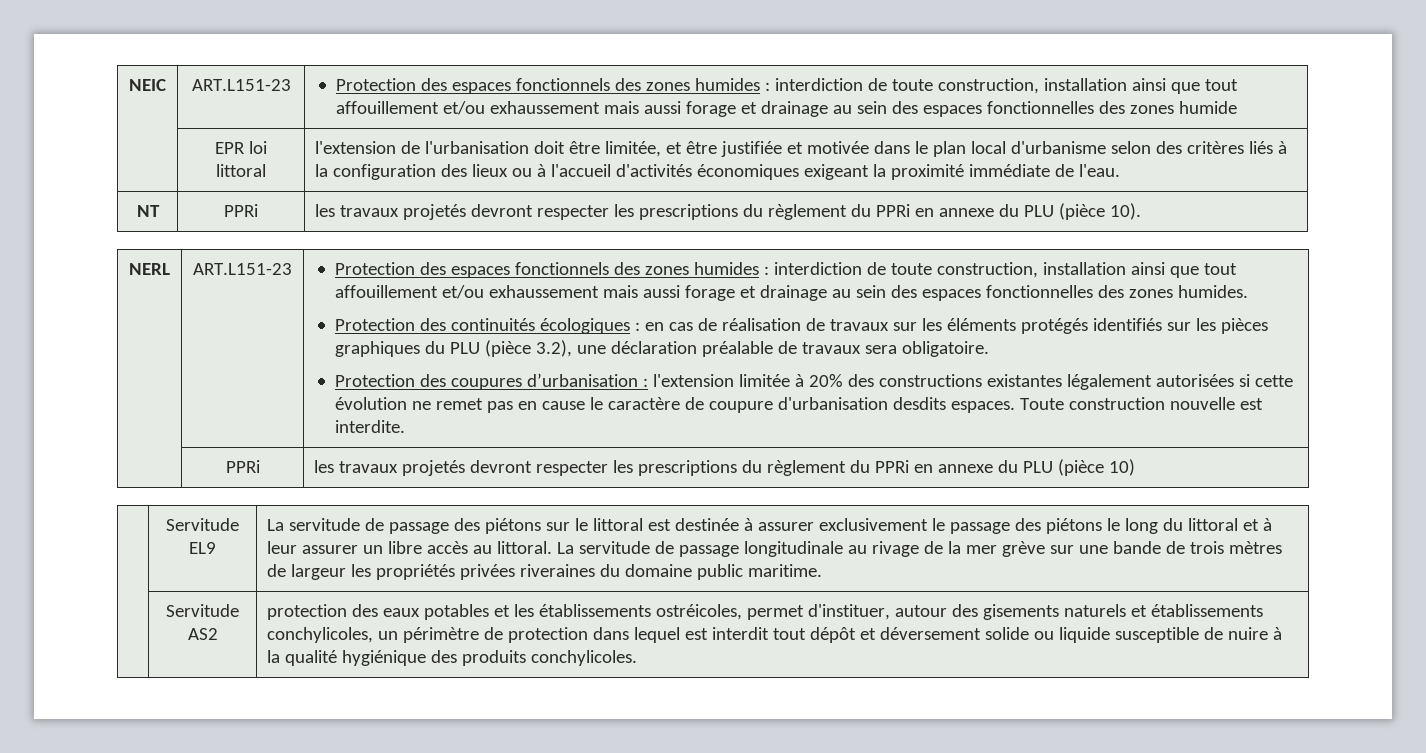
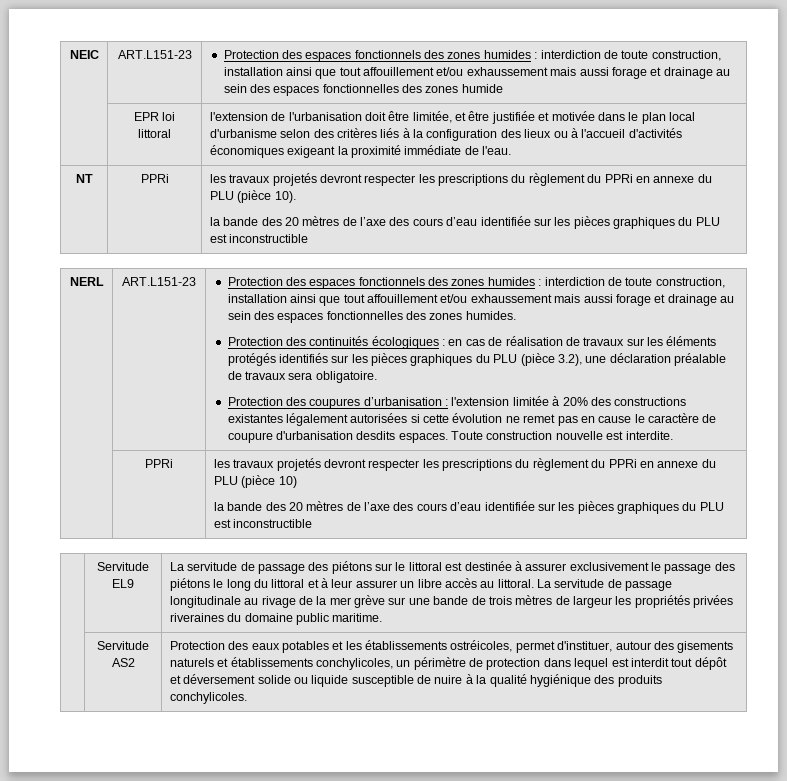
  NT | PPRi | les travaux projetés devront respecter les prescriptions du règlement du PPRi en annexe du PLU (pièce 10).
+ la bande des 20 mètres de l’axe des cours d’eau identifiée sur les pièces graphiques du PLU est inconstructible
  | PPRi | les travaux projetés devront respecter les prescriptions du règlement du PPRi en annexe du PLU (pièce 10)
+ la bande des 20 mètres de l’axe des cours d’eau identifiée sur les pièces graphiques du PLU est inconstructible
- protection des eaux potables et les établissements ostréicoles, permet d'instituer, autour des gisements naturels et établissements conchylicoles, un périmètre de protection dans lequel est interdit tout dépôt et déversement solide ou liquide susceptible de nuire à la qualité hygiénique des produits conchylicoles.
+ Protection des eaux potables et les établissements ostréicoles, permet d'instituer, autour des gisements naturels et établissements conchylicoles, un périmètre de protection dans lequel est interdit tout dépôt et déversement solide ou liquide susceptible de nuire à la qualité hygiénique des produits conchylicoles.

